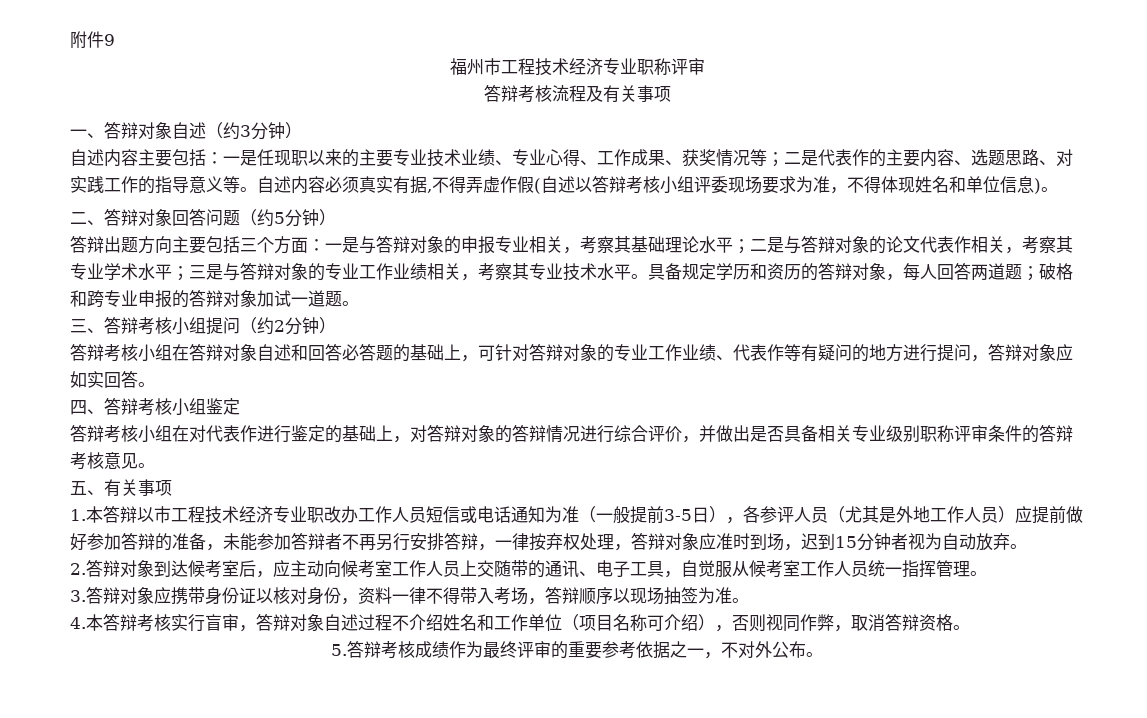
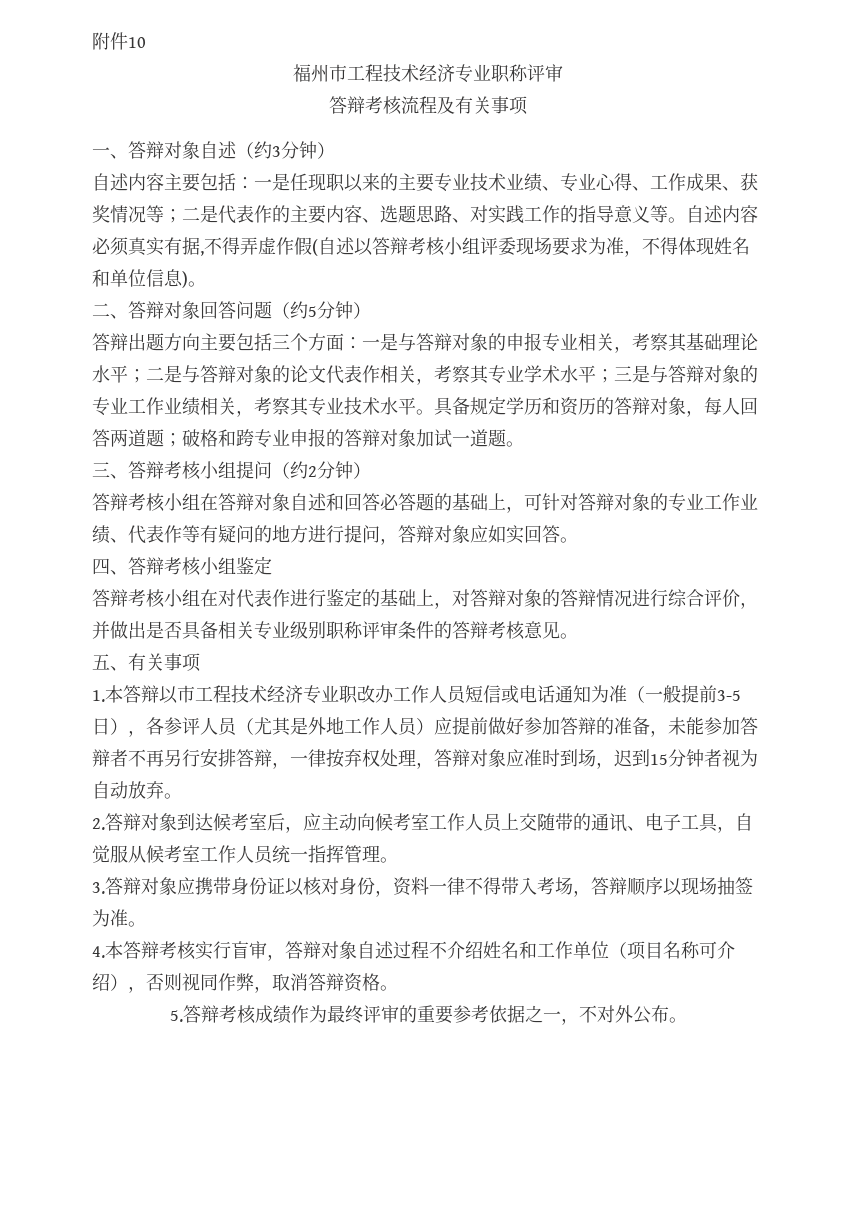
- 附件9
+ 附件10

